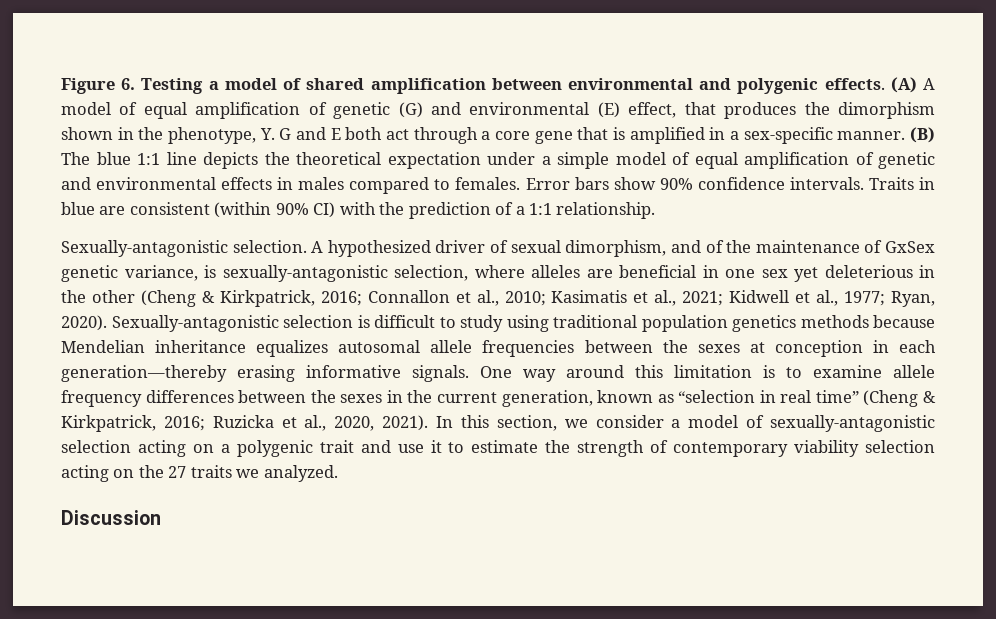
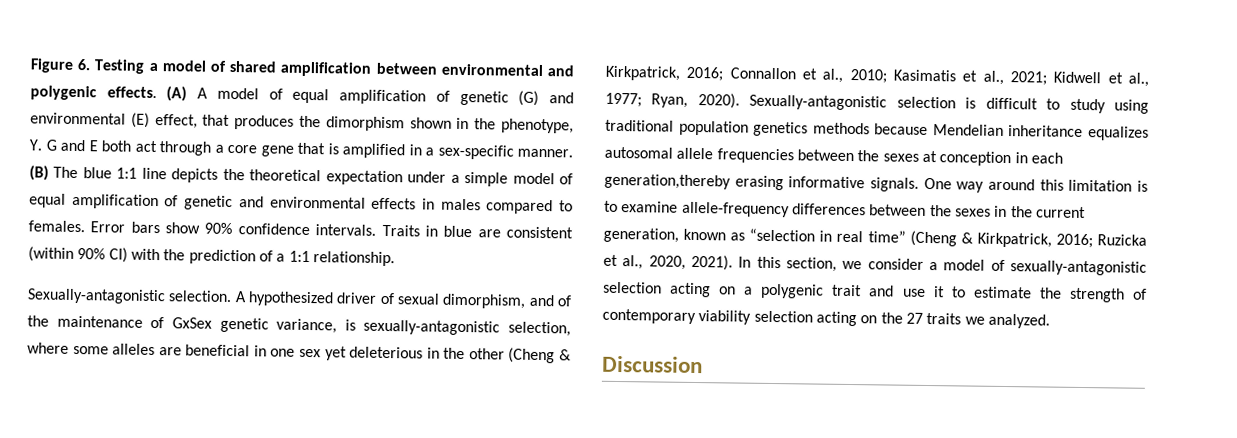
- A hypothesized driver of sexual dimorphism, and of the maintenance of GxSex genetic variance, is sexually-antagonistic selection, where alleles are beneficial in one sex yet deleterious in the other (Cheng & Kirkpatrick, 2016; Connallon et al., 2010; Kasimatis et al., 2021; Kidwell et al., 1977; Ryan, 2020).
+ A hypothesized driver of sexual dimorphism, and of the maintenance of GxSex genetic variance, is sexually-antagonistic selection, where some alleles are beneficial in one sex yet deleterious in the other (Cheng & Kirkpatrick, 2016; Connallon et al., 2010; Kasimatis et al., 2021; Kidwell et al., 1977; Ryan, 2020).
- Sexually-antagonistic selection is difficult to study using traditional population genetics methods because Mendelian inheritance equalizes autosomal allele frequencies between the sexes at conception in each generation—thereby erasing informative signals.
+ Sexually-antagonistic selection is difficult to study using traditional population genetics methods because Mendelian inheritance equalizes autosomal allele frequencies between the sexes at conception in each generation,thereby erasing informative signals.
- One way around this limitation is to examine allele frequency differences between the sexes in the current generation, known as “selection in real time” (Cheng & Kirkpatrick, 2016; Ruzicka et al., 2020, 2021).
+ One way around this limitation is to examine allele-frequency differences between the sexes in the current generation, known as “selection in real time” (Cheng & Kirkpatrick, 2016; Ruzicka et al., 2020, 2021).

